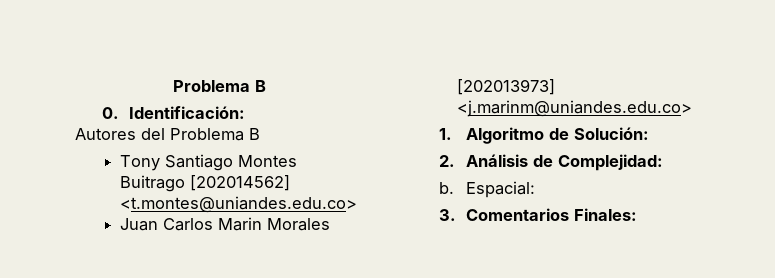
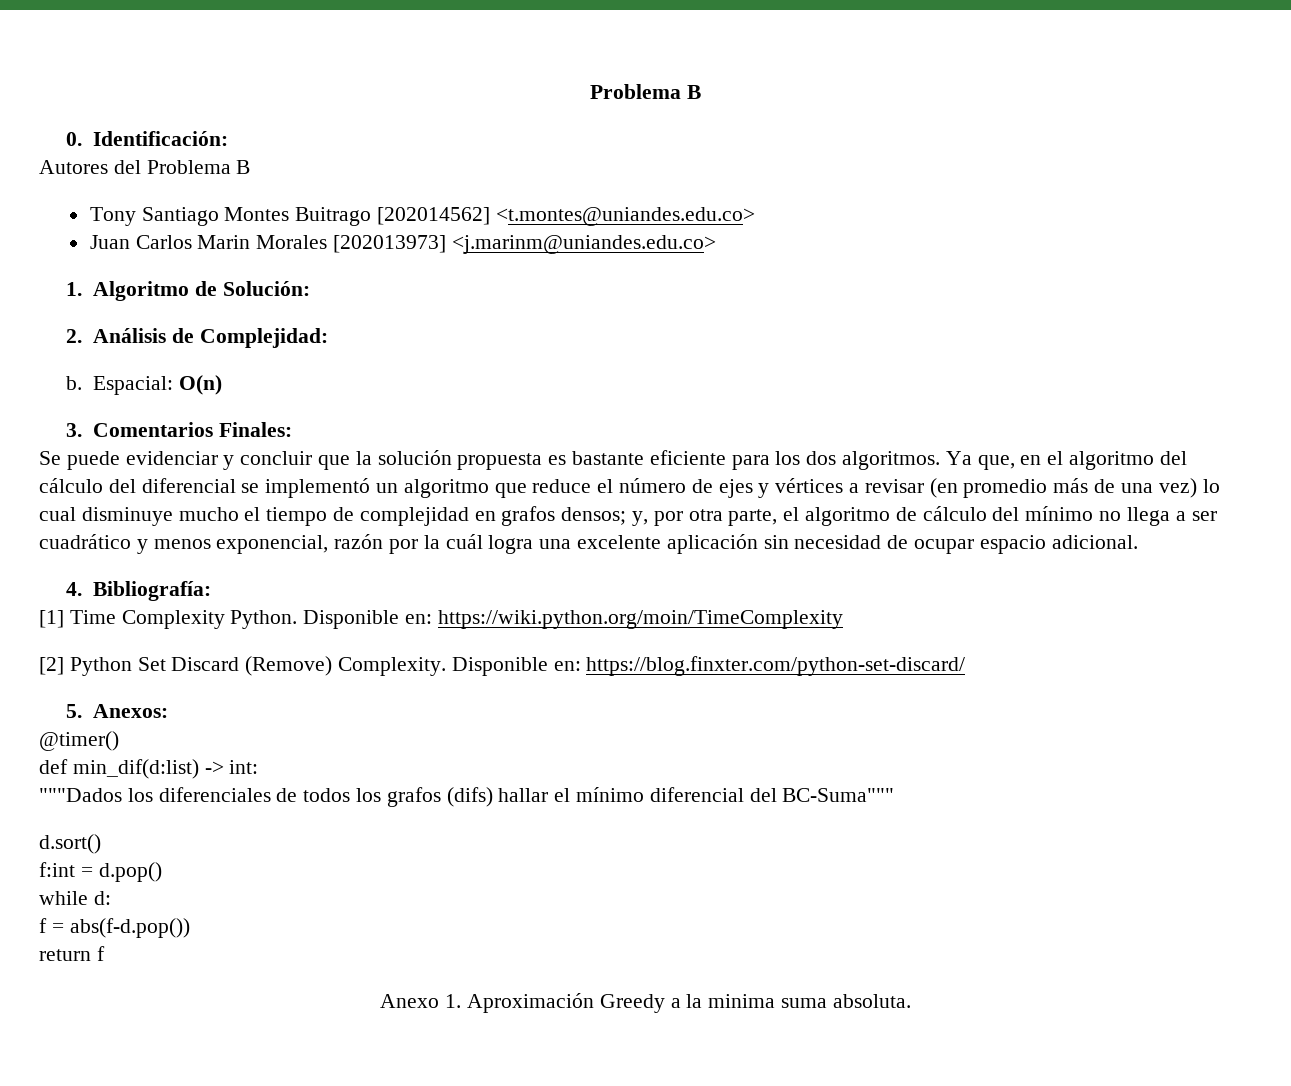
- Espacial:
+ Espacial: O(n)
+ Se puede evidenciar y concluir que la solución propuesta es bastante eficiente para los dos algoritmos. Ya que, en el algoritmo del cálculo del diferencial se implementó un algoritmo que reduce el número de ejes y vértices a revisar (en promedio más de una vez) lo cual disminuye mucho el tiempo de complejidad en grafos densos; y, por otra parte, el algoritmo de cálculo del mínimo no llega a ser cuadrático y menos exponencial, razón por la cuál logra una excelente aplicación sin necesidad de ocupar espacio adicional.
+ 4. Bibliografía:
+ [1] Time Complexity Python. Disponible en: https://wiki.python.org/moin/TimeComplexity
+ [2] Python Set Discard (Remove) Complexity. Disponible en: https://blog.finxter.com/python-set-discard/
+ 5. Anexos:
+ @timer()
+ def min_dif(d:list) -> int:
+ """Dados los diferenciales de todos los grafos (difs) hallar el mínimo diferencial del BC-Suma"""
+ d.sort()
+ f:int = d.pop()
+ while d:
+ f = abs(f-d.pop())
+ return f
+ Anexo 1. Aproximación Greedy a la minima suma absoluta.

